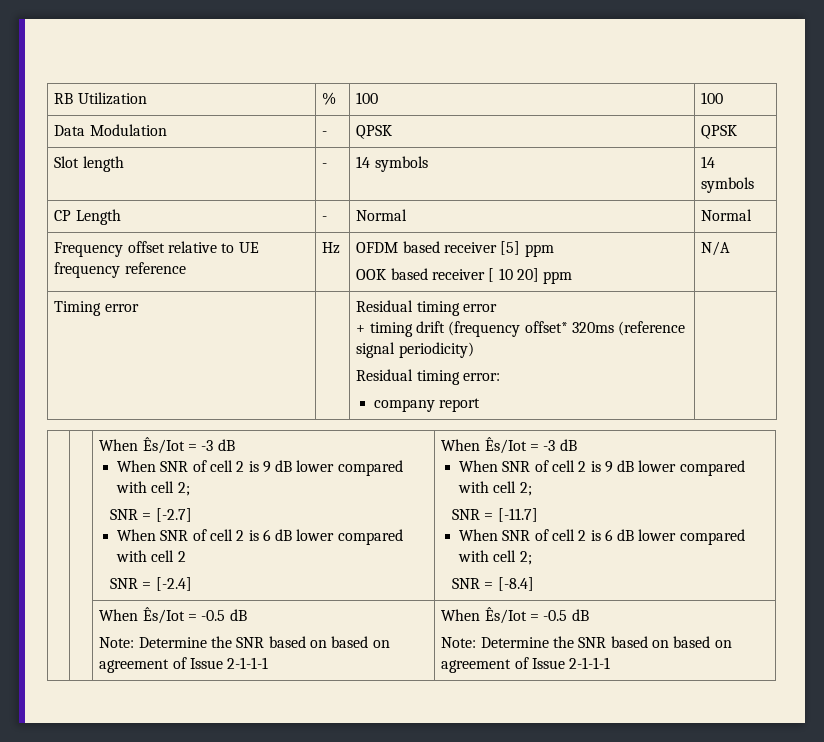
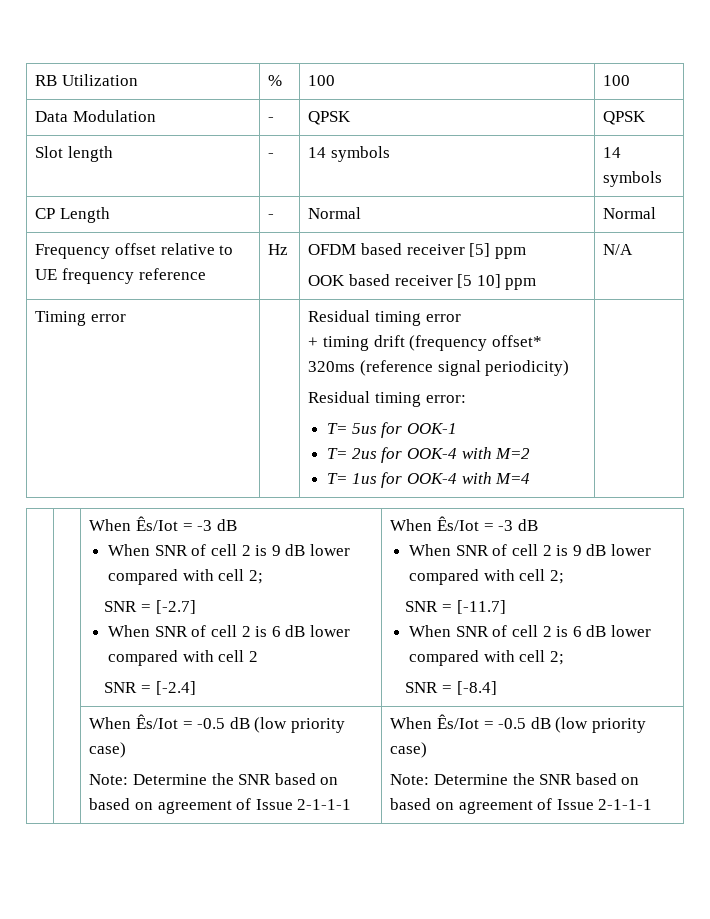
  Frequency offset relative to UE frequency reference | Hz | OFDM based receiver [5] ppm
- OOK based receiver [ 10 20] ppm | N/A
+ OOK based receiver [5 10] ppm | N/A
  Timing error | | Residual timing error
  + timing drift (frequency offset* 320ms (reference signal periodicity)
  Residual timing error:
- company report |
+ T= 5us for OOK-1
+ T= 2us for OOK-4 with M=2
+ T= 1us for OOK-4 with M=4 |
- | | When Ês/Iot = -0.5 dB
- Note: Determine the SNR based on based on agreement of Issue 2-1-1-1 | When Ês/Iot = -0.5 dB
+ | | When Ês/Iot = -0.5 dB (low priority case)
+ Note: Determine the SNR based on based on agreement of Issue 2-1-1-1 | When Ês/Iot = -0.5 dB (low priority case)

